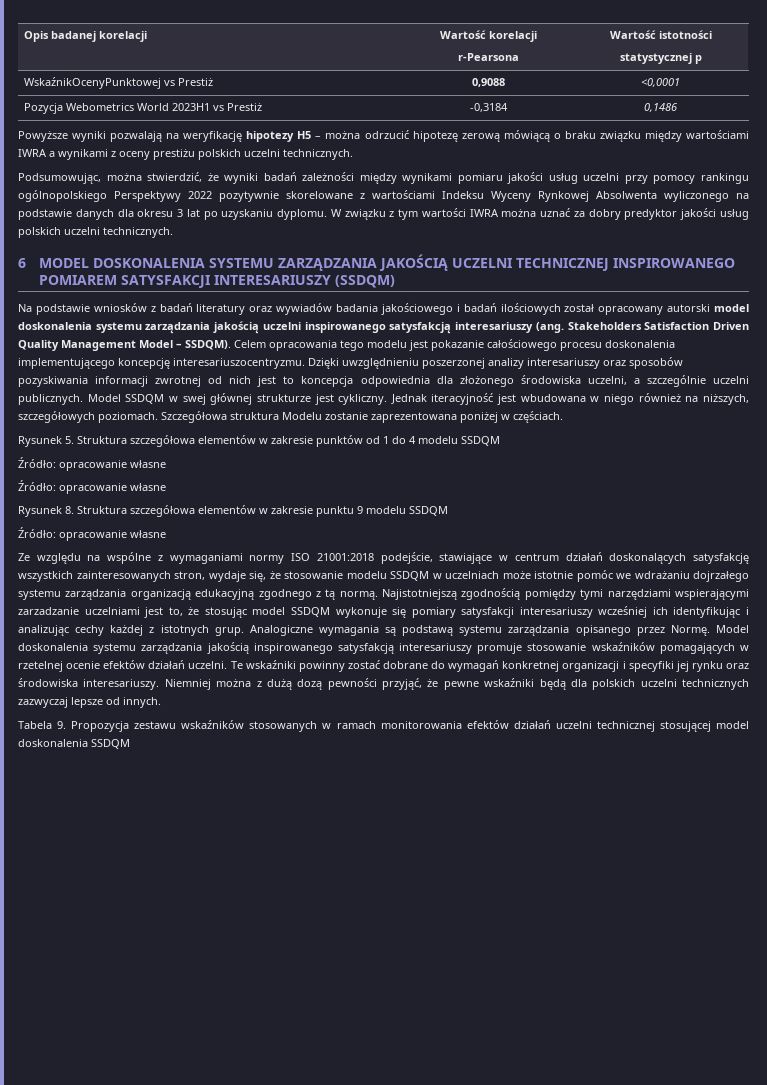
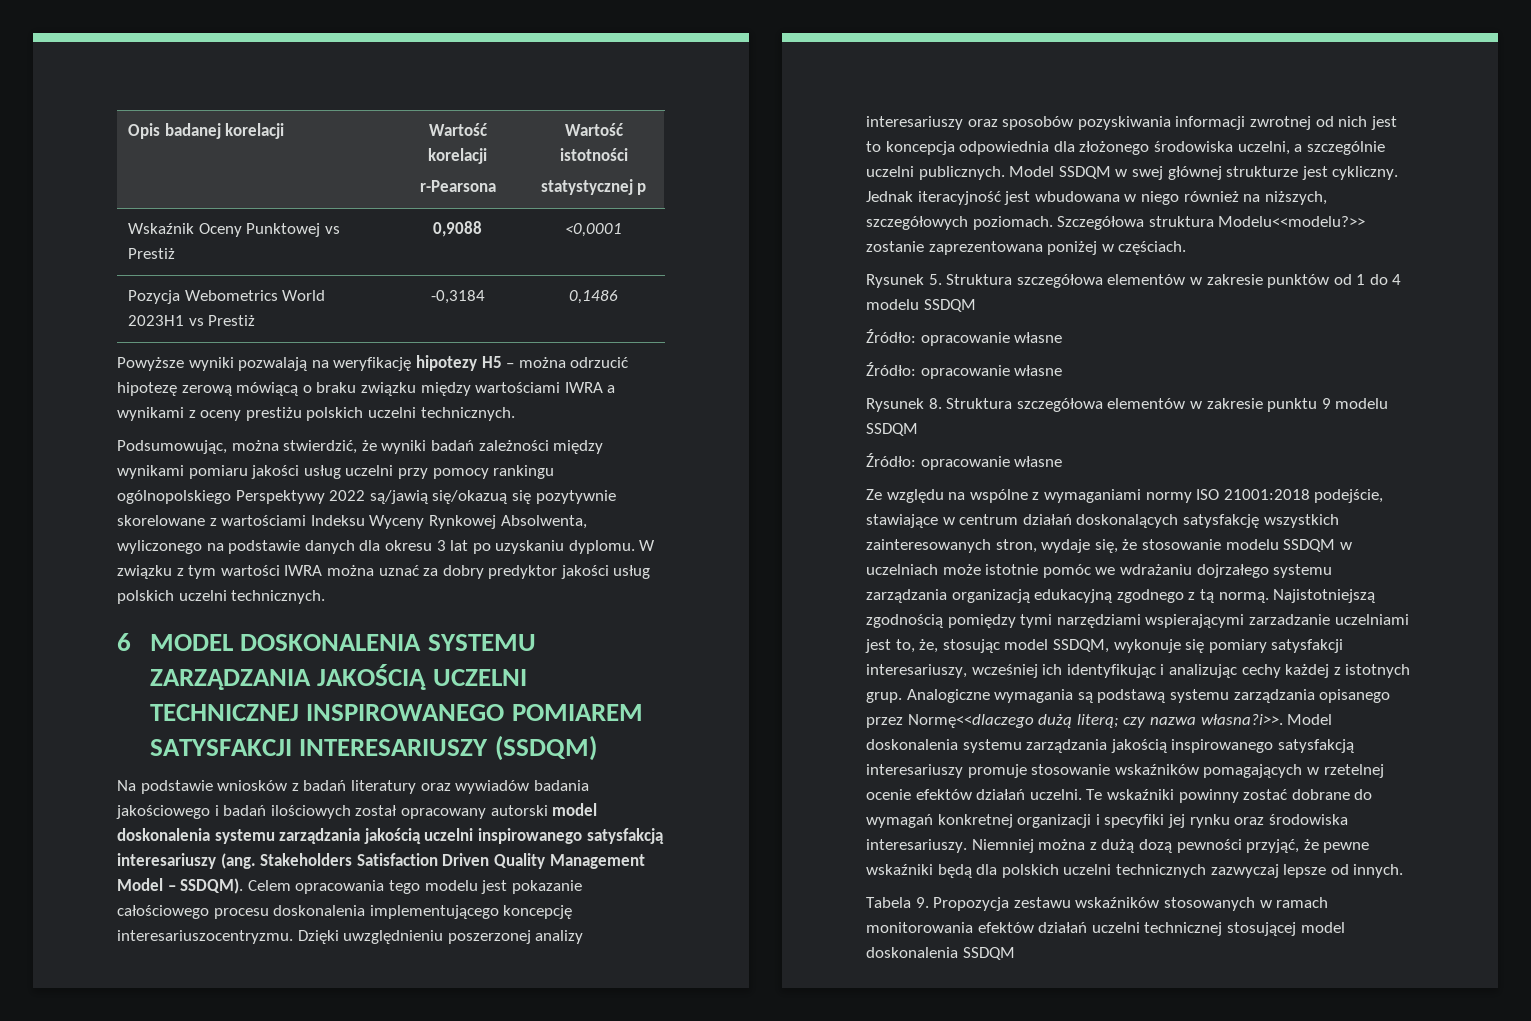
- WskaźnikOcenyPunktowej vs Prestiż | 0,9088 | <0,0001
+ Wskaźnik Oceny Punktowej vs Prestiż | 0,9088 | <0,0001
- Podsumowując, można stwierdzić, że wyniki badań zależności między wynikami pomiaru jakości usług uczelni przy pomocy rankingu ogólnopolskiego Perspektywy 2022 pozytywnie skorelowane z wartościami Indeksu Wyceny Rynkowej Absolwenta wyliczonego na podstawie danych dla okresu 3 lat po uzyskaniu dyplomu.
+ Podsumowując, można stwierdzić, że wyniki badań zależności między wynikami pomiaru jakości usług uczelni przy pomocy rankingu ogólnopolskiego Perspektywy 2022 są/jawią się/okazuą się pozytywnie skorelowane z wartościami Indeksu Wyceny Rynkowej Absolwenta, wyliczonego na podstawie danych dla okresu 3 lat po uzyskaniu dyplomu.
- Szczegółowa struktura Modelu zostanie zaprezentowana poniżej w częściach.
+ Szczegółowa struktura Modelu<<modelu?>> zostanie zaprezentowana poniżej w częściach.
- Najistotniejszą zgodnością pomiędzy tymi narzędziami wspierającymi zarzadzanie uczelniami jest to, że stosując model SSDQM wykonuje się pomiary satysfakcji interesariuszy wcześniej ich identyfikując i analizując cechy każdej z istotnych grup.
+ Najistotniejszą zgodnością pomiędzy tymi narzędziami wspierającymi zarzadzanie uczelniami jest to, że, stosując model SSDQM, wykonuje się pomiary satysfakcji interesariuszy, wcześniej ich identyfikując i analizując cechy każdej z istotnych grup.
- Analogiczne wymagania są podstawą systemu zarządzania opisanego przez Normę.
+ Analogiczne wymagania są podstawą systemu zarządzania opisanego przez Normę<<dlaczego dużą literą; czy nazwa własna?i>>.

